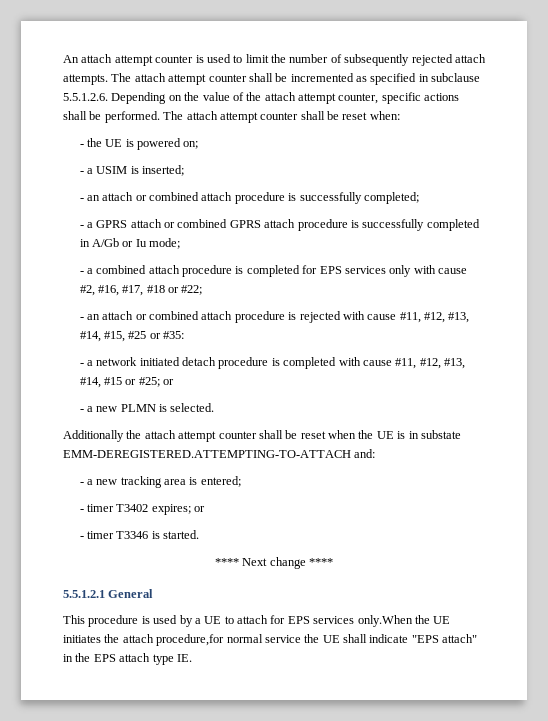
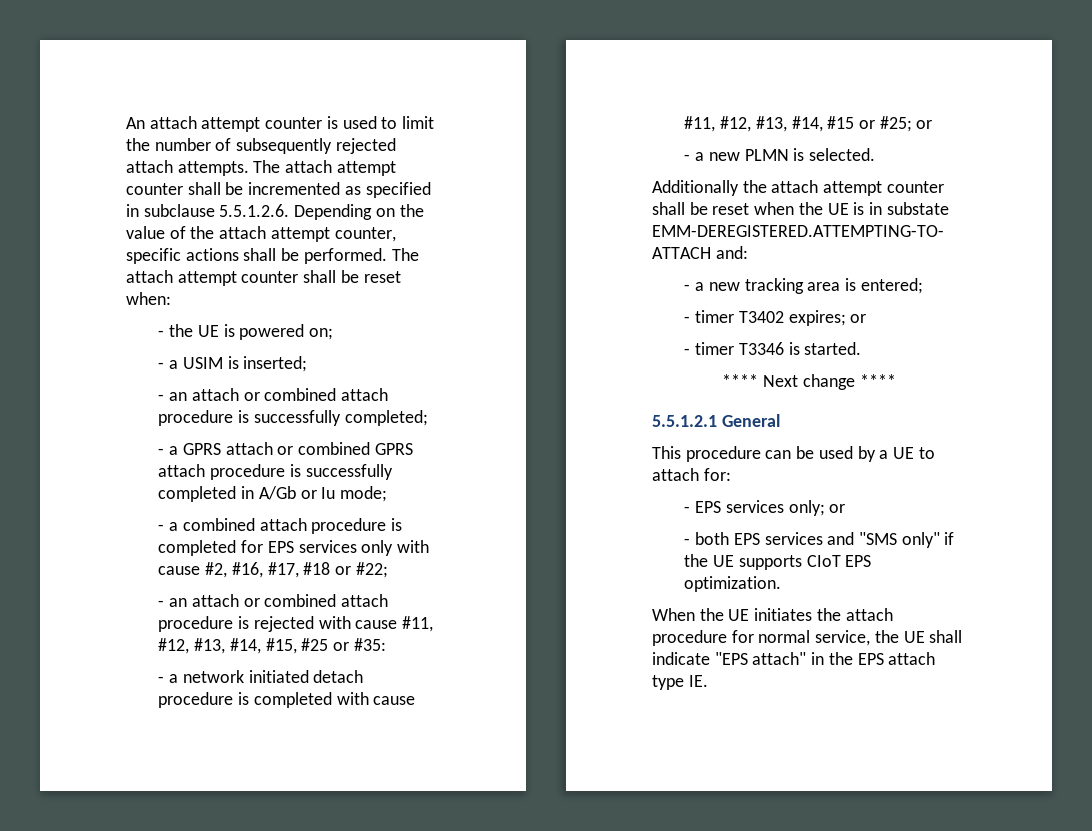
- This procedure is used by a UE to attach for EPS services only.When the UE initiates the attach procedure,for normal service the UE shall indicate "EPS attach" in the EPS attach type IE.
+ This procedure can be used by a UE to attach for:
+ - EPS services only; or
+ - both EPS services and "SMS only" if the UE supports CIoT EPS optimization.
+ When the UE initiates the attach procedure for normal service, the UE shall indicate "EPS attach" in the EPS attach type IE.

